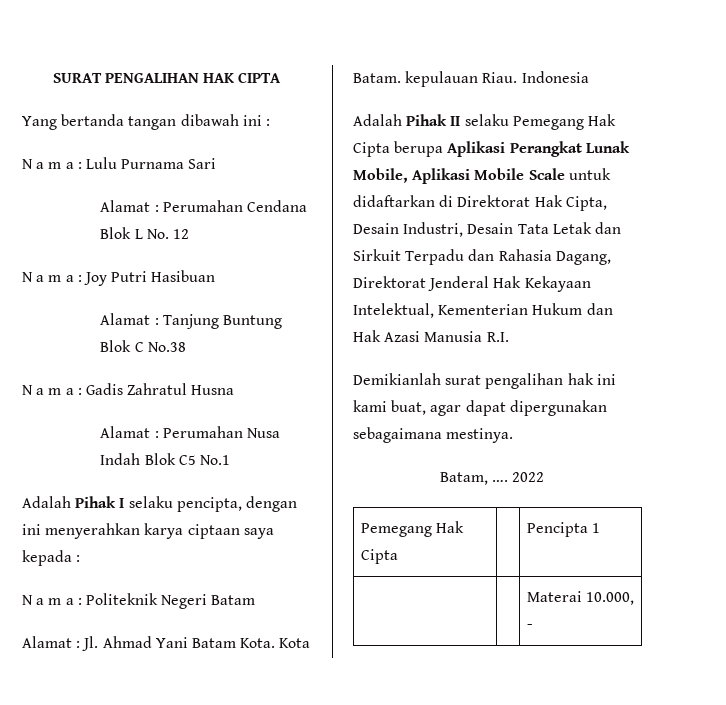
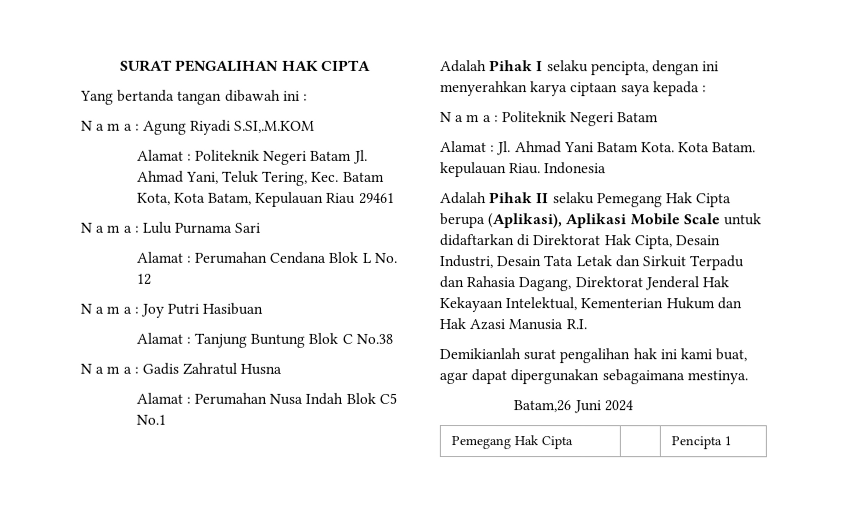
+ N a m a : Agung Riyadi S.SI,.M.KOM
+ Alamat : Politeknik Negeri Batam Jl. Ahmad Yani, Teluk Tering, Kec. Batam Kota, Kota Batam, Kepulauan Riau 29461
- Adalah Pihak II selaku Pemegang Hak Cipta berupa Aplikasi Perangkat Lunak Mobile, Aplikasi Mobile Scale untuk didaftarkan di Direktorat Hak Cipta, Desain Industri, Desain Tata Letak dan Sirkuit Terpadu dan Rahasia Dagang, Direktorat Jenderal Hak Kekayaan Intelektual, Kementerian Hukum dan Hak Azasi Manusia R.I.
+ Adalah Pihak II selaku Pemegang Hak Cipta berupa (Aplikasi), Aplikasi Mobile Scale untuk didaftarkan di Direktorat Hak Cipta, Desain Industri, Desain Tata Letak dan Sirkuit Terpadu dan Rahasia Dagang, Direktorat Jenderal Hak Kekayaan Intelektual, Kementerian Hukum dan Hak Azasi Manusia R.I.
- Batam, …. 2022
+ Batam,26 Juni 2024
- | | Materai 10.000, -

